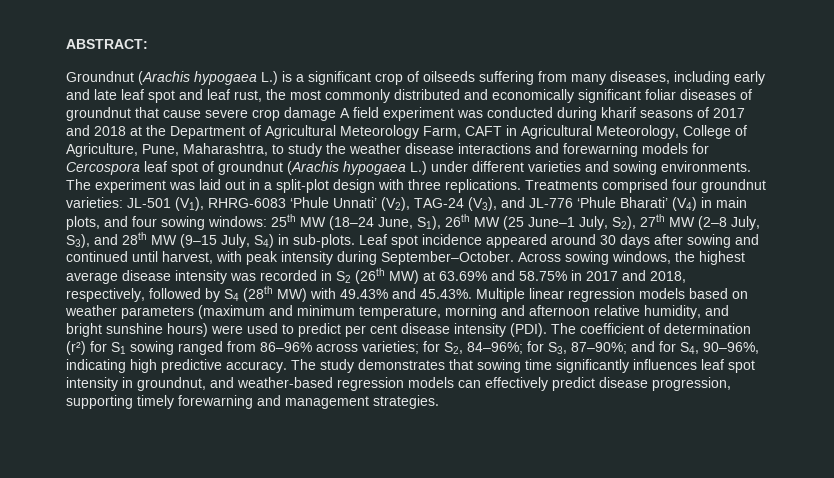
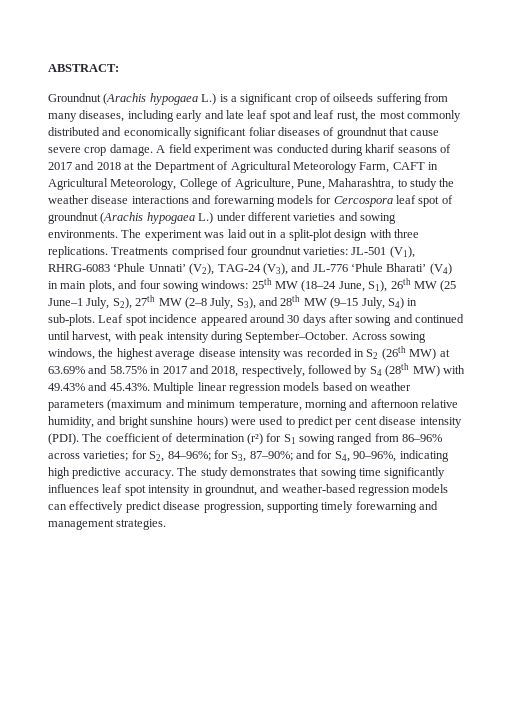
- Groundnut (Arachis hypogaea L.) is a significant crop of oilseeds suffering from many diseases, including early and late leaf spot and leaf rust, the most commonly distributed and economically significant foliar diseases of groundnut that cause severe crop damage A field experiment was conducted during kharif seasons of 2017 and 2018 at the Department of Agricultural Meteorology Farm, CAFT in Agricultural Meteorology, College of Agriculture, Pune, Maharashtra, to study the weather disease interactions and forewarning models for Cercospora leaf spot of groundnut (Arachis hypogaea L.) under different varieties and sowing environments.
+ Groundnut (Arachis hypogaea L.) is a significant crop of oilseeds suffering from many diseases, including early and late leaf spot and leaf rust, the most commonly distributed and economically significant foliar diseases of groundnut that cause severe crop damage. A field experiment was conducted during kharif seasons of 2017 and 2018 at the Department of Agricultural Meteorology Farm, CAFT in Agricultural Meteorology, College of Agriculture, Pune, Maharashtra, to study the weather disease interactions and forewarning models for Cercospora leaf spot of groundnut (Arachis hypogaea L.) under different varieties and sowing environments.

